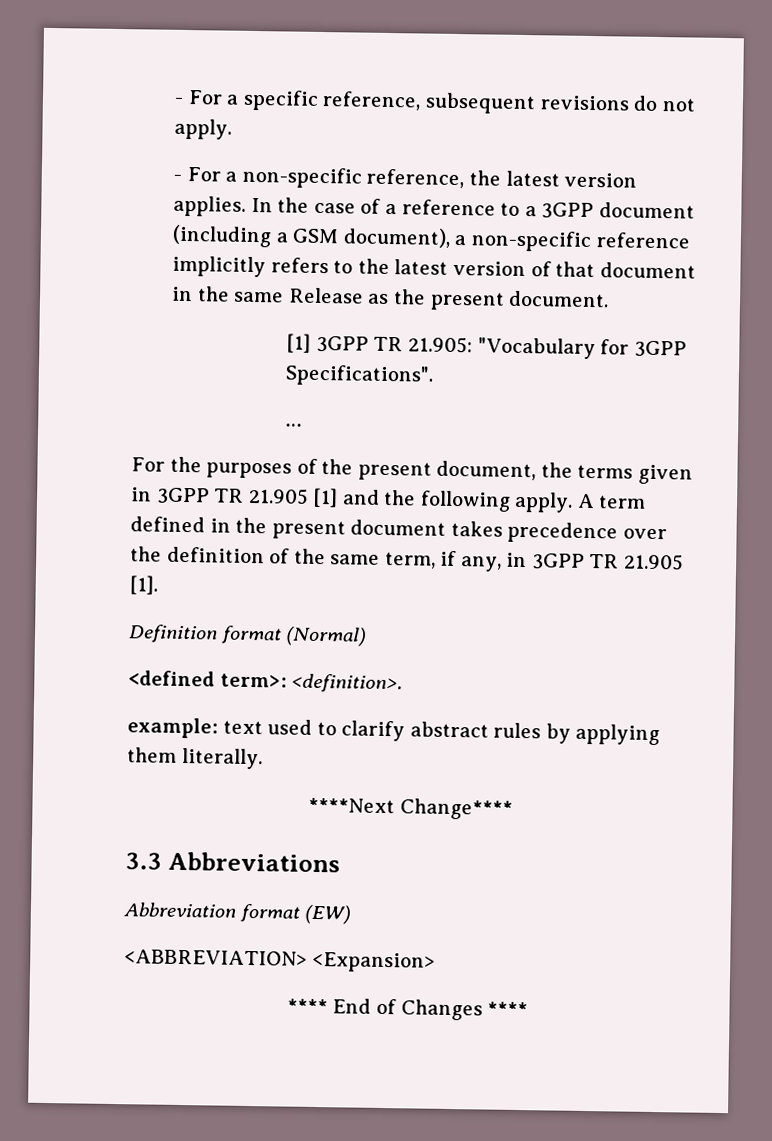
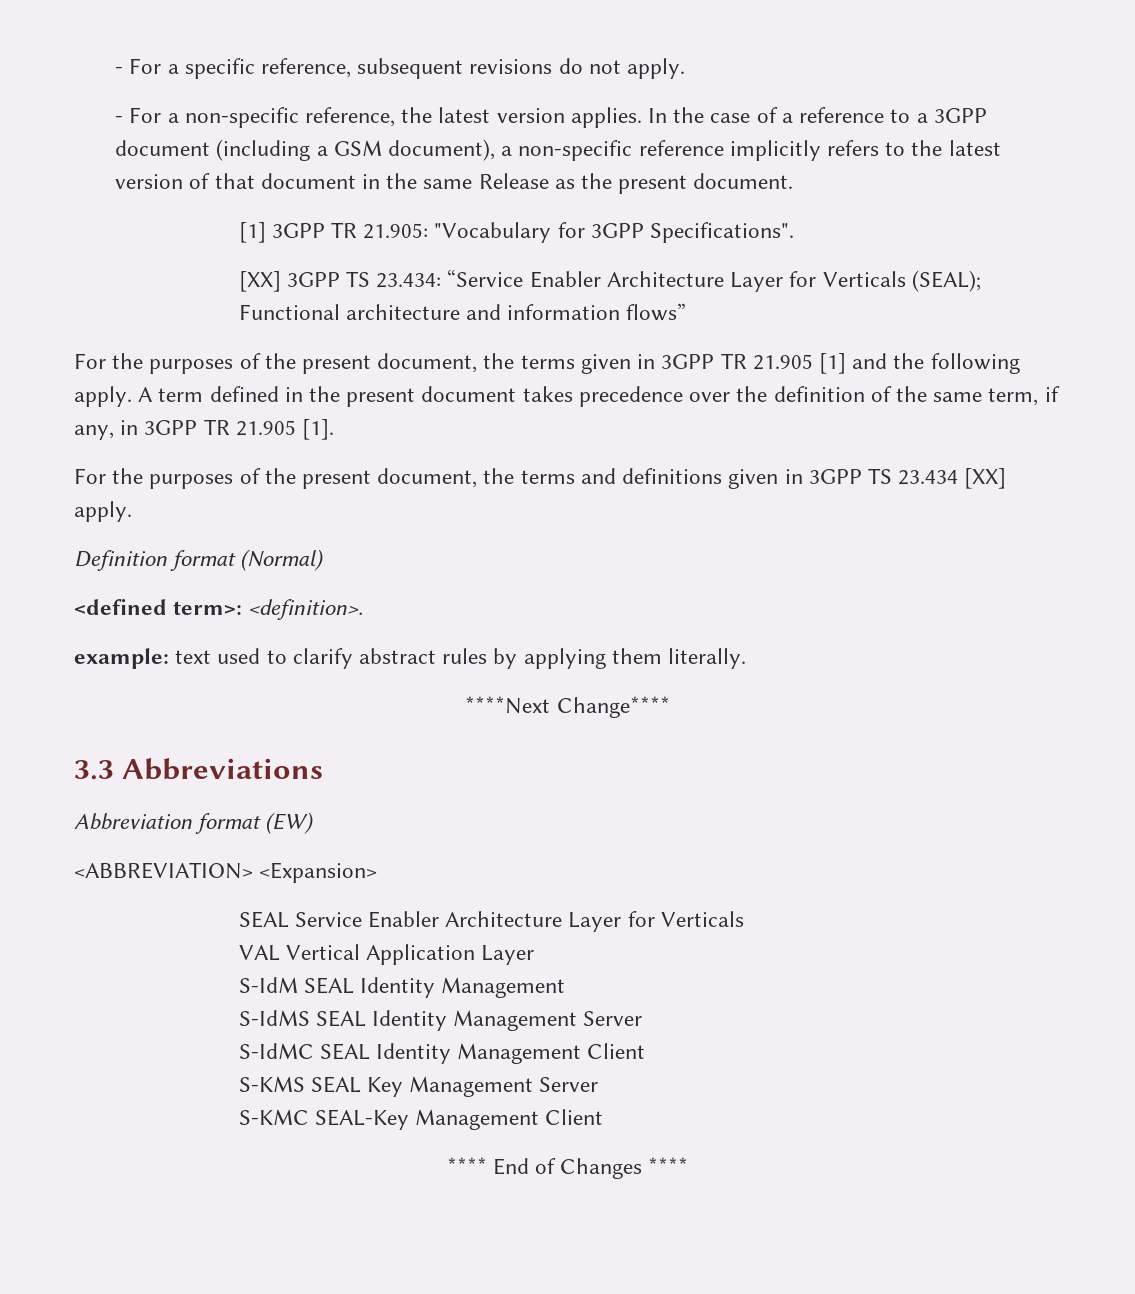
- …
+ [XX] 3GPP TS 23.434: “Service Enabler Architecture Layer for Verticals (SEAL); Functional architecture and information flows”
+ For the purposes of the present document, the terms and definitions given in 3GPP TS 23.434 [XX] apply.
+ SEAL Service Enabler Architecture Layer for Verticals
+ VAL Vertical Application Layer
+ S-IdM SEAL Identity Management
+ S-IdMS SEAL Identity Management Server
+ S-IdMC SEAL Identity Management Client
+ S-KMS SEAL Key Management Server
+ S-KMC SEAL-Key Management Client

